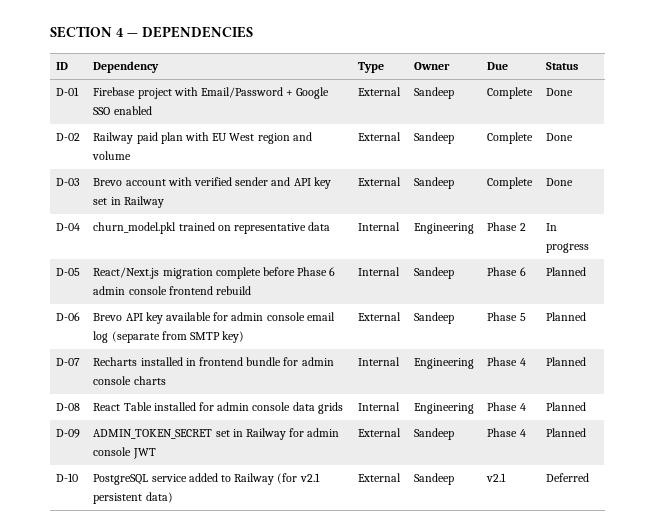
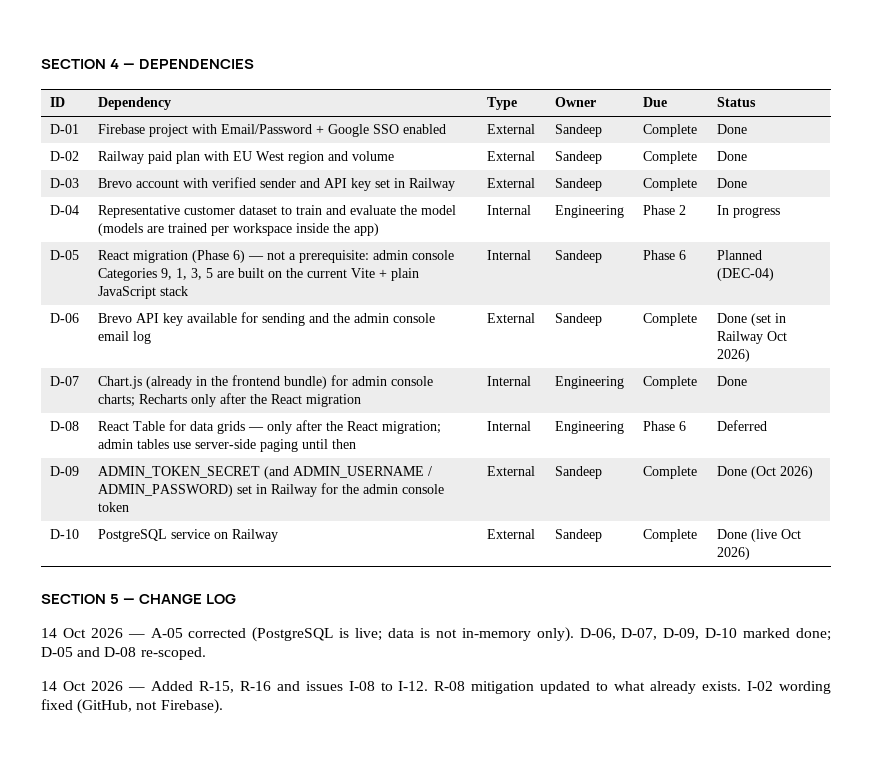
- D-04 | churn_model.pkl trained on representative data | Internal | Engineering | Phase 2 | In progress
+ D-04 | Representative customer dataset to train and evaluate the model (models are trained per workspace inside the app) | Internal | Engineering | Phase 2 | In progress
- D-05 | React/Next.js migration complete before Phase 6 admin console frontend rebuild | Internal | Sandeep | Phase 6 | Planned
+ D-05 | React migration (Phase 6) — not a prerequisite: admin console Categories 9, 1, 3, 5 are built on the current Vite + plain JavaScript stack | Internal | Sandeep | Phase 6 | Planned (DEC-04)
- D-06 | Brevo API key available for admin console email log (separate from SMTP key) | External | Sandeep | Phase 5 | Planned
- D-07 | Recharts installed in frontend bundle for admin console charts | Internal | Engineering | Phase 4 | Planned
- D-08 | React Table installed for admin console data grids | Internal | Engineering | Phase 4 | Planned
- D-09 | ADMIN_TOKEN_SECRET set in Railway for admin console JWT | External | Sandeep | Phase 4 | Planned
+ D-06 | Brevo API key available for sending and the admin console email log | External | Sandeep | Complete | Done (set in Railway Oct 2026)
+ D-07 | Chart.js (already in the frontend bundle) for admin console charts; Recharts only after the React migration | Internal | Engineering | Complete | Done
+ D-08 | React Table for data grids — only after the React migration; admin tables use server-side paging until then | Internal | Engineering | Phase 6 | Deferred
+ D-09 | ADMIN_TOKEN_SECRET (and ADMIN_USERNAME / ADMIN_PASSWORD) set in Railway for the admin console token | External | Sandeep | Complete | Done (Oct 2026)
- D-10 | PostgreSQL service added to Railway (for v2.1 persistent data) | External | Sandeep | v2.1 | Deferred
+ D-10 | PostgreSQL service on Railway | External | Sandeep | Complete | Done (live Oct 2026)
+ SECTION 5 — CHANGE LOG
+ 14 Oct 2026 — A-05 corrected (PostgreSQL is live; data is not in-memory only). D-06, D-07, D-09, D-10 marked done; D-05 and D-08 re-scoped.
+ 14 Oct 2026 — Added R-15, R-16 and issues I-08 to I-12. R-08 mitigation updated to what already exists. I-02 wording fixed (GitHub, not Firebase).

